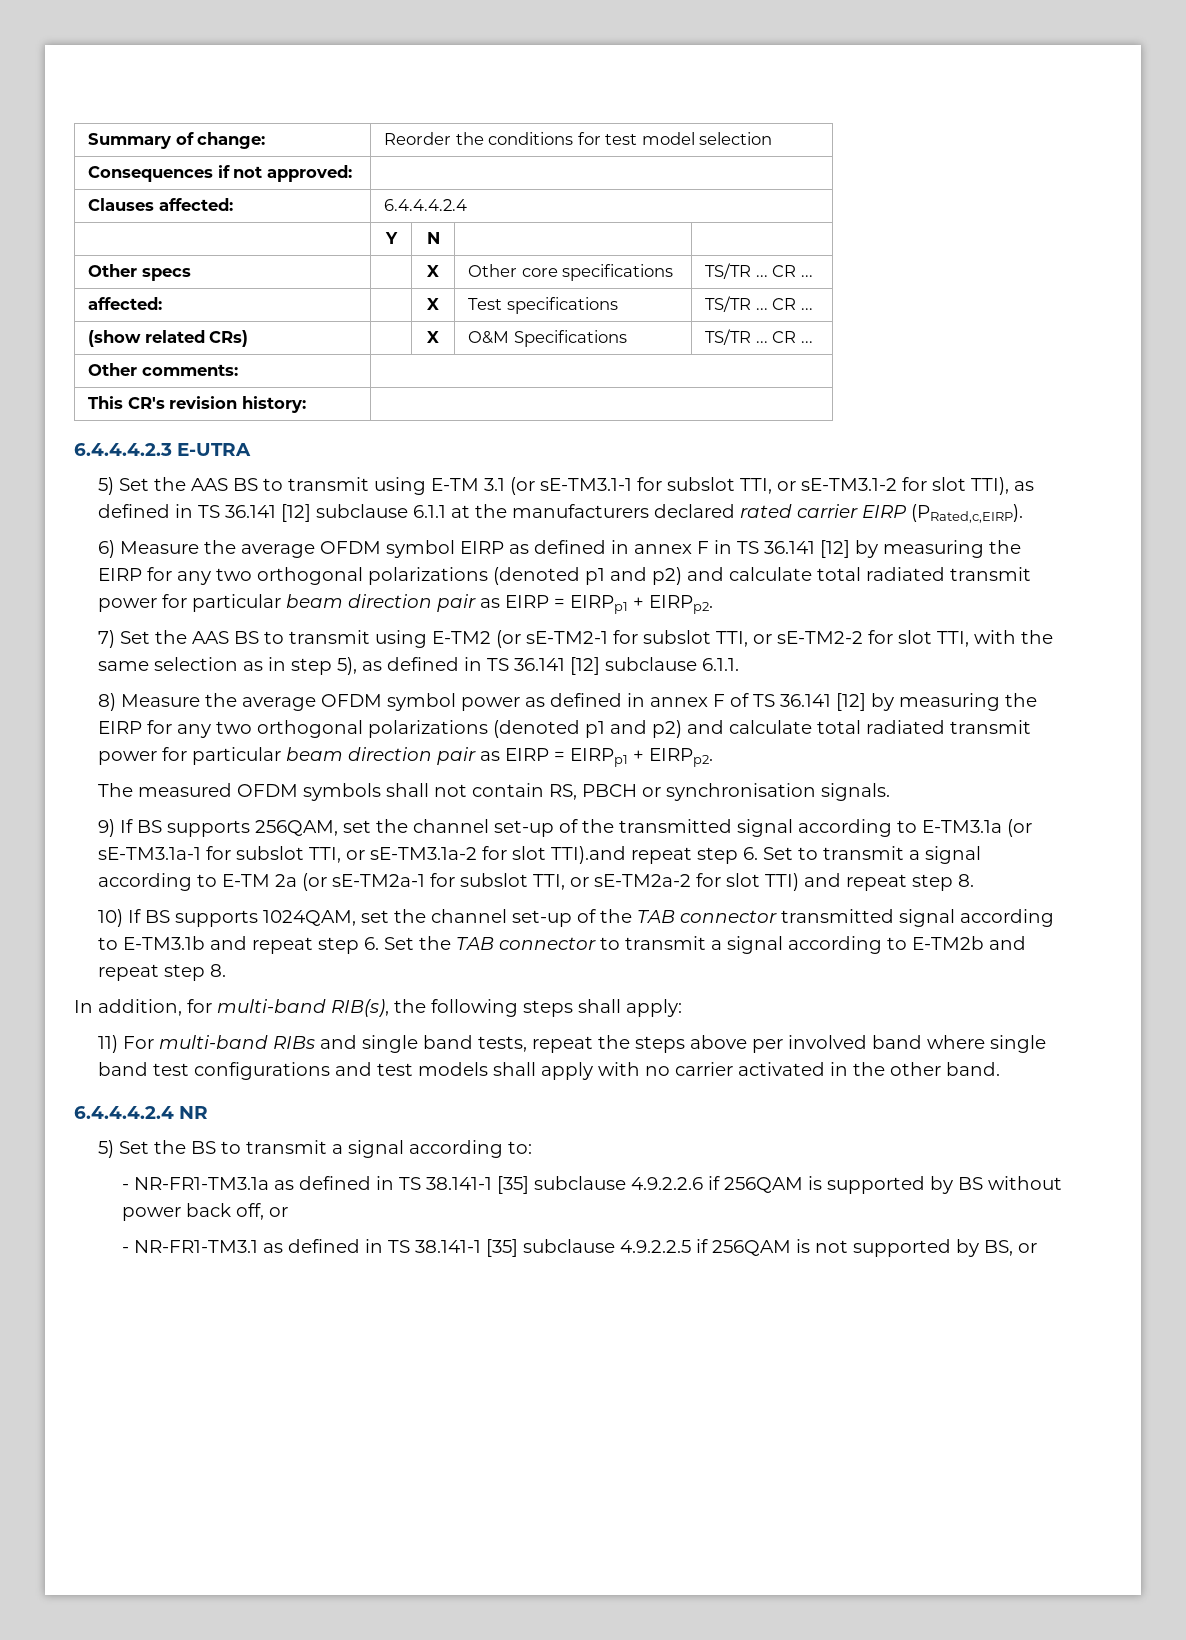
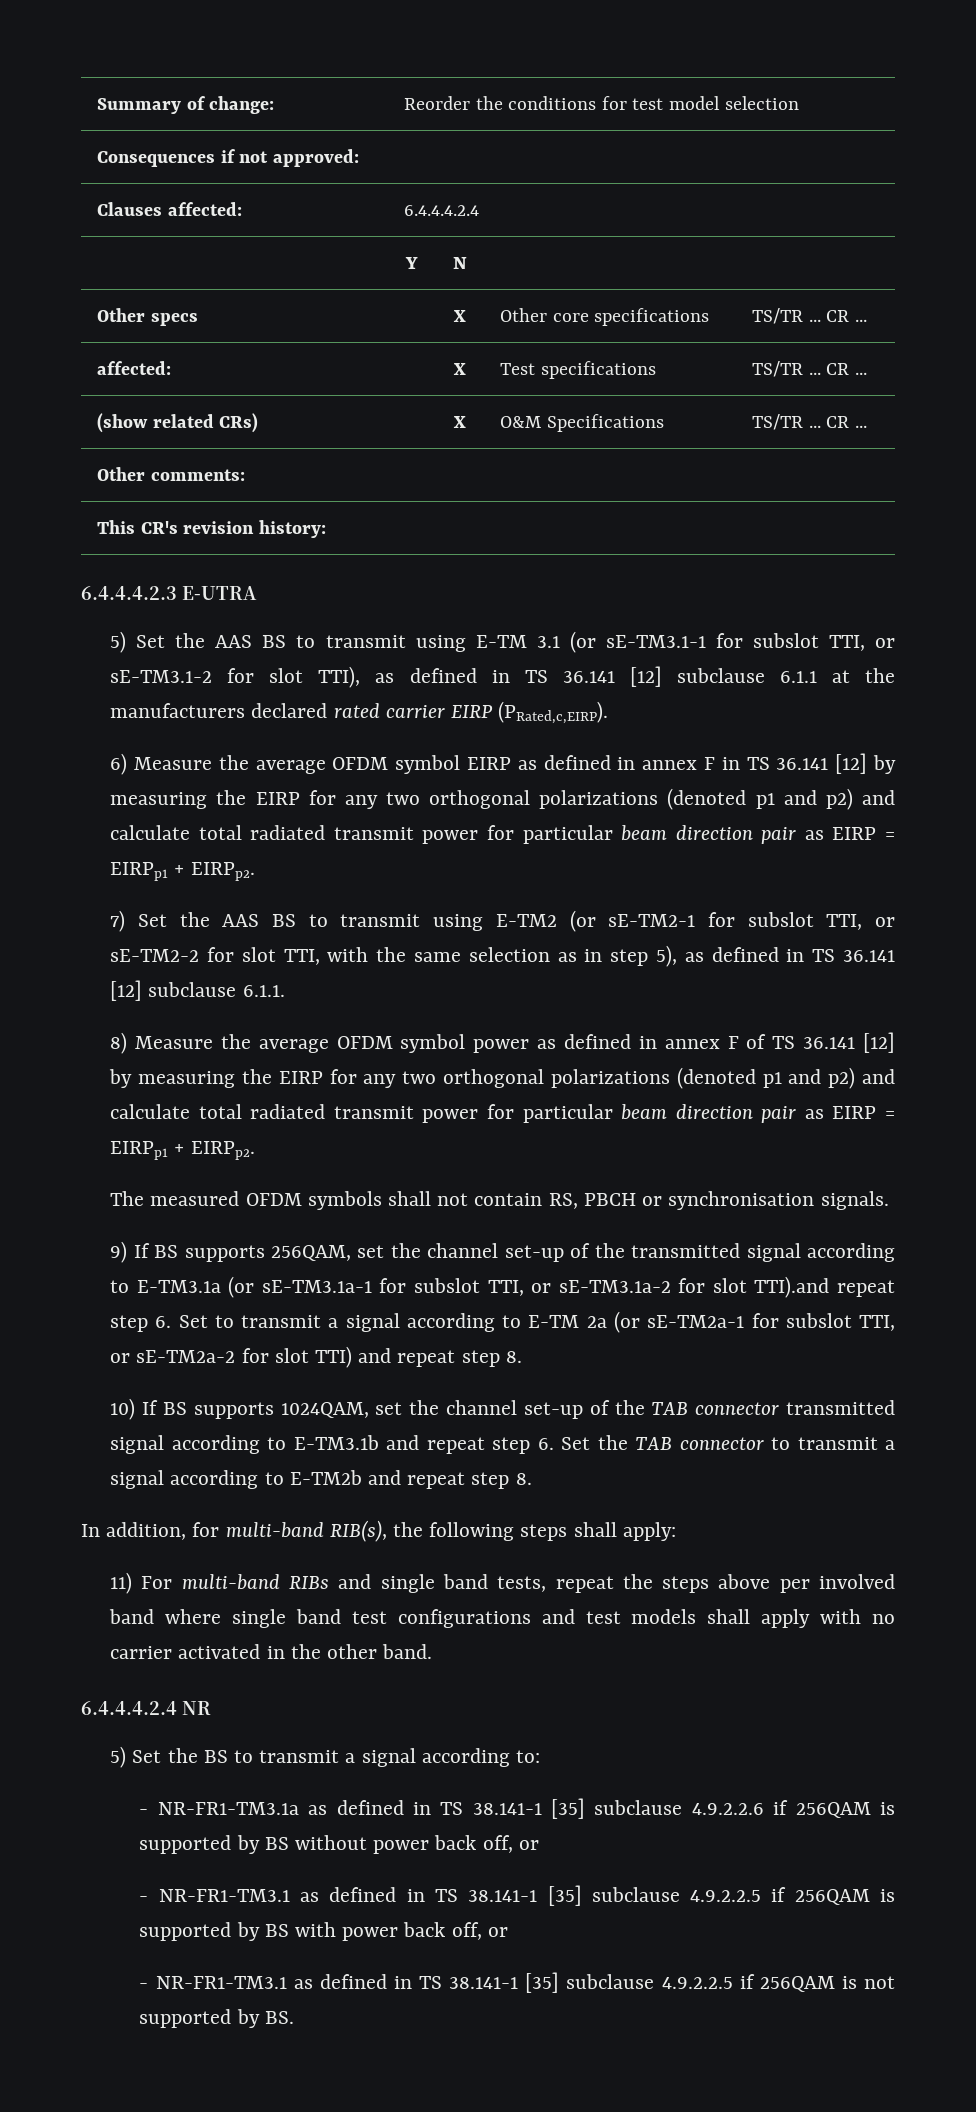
+ - NR-FR1-TM3.1 as defined in TS 38.141-1 [35] subclause 4.9.2.2.5 if 256QAM is supported by BS with power back off, or
- - NR-FR1-TM3.1 as defined in TS 38.141-1 [35] subclause 4.9.2.2.5 if 256QAM is not supported by BS, or
+ - NR-FR1-TM3.1 as defined in TS 38.141-1 [35] subclause 4.9.2.2.5 if 256QAM is not supported by BS.

